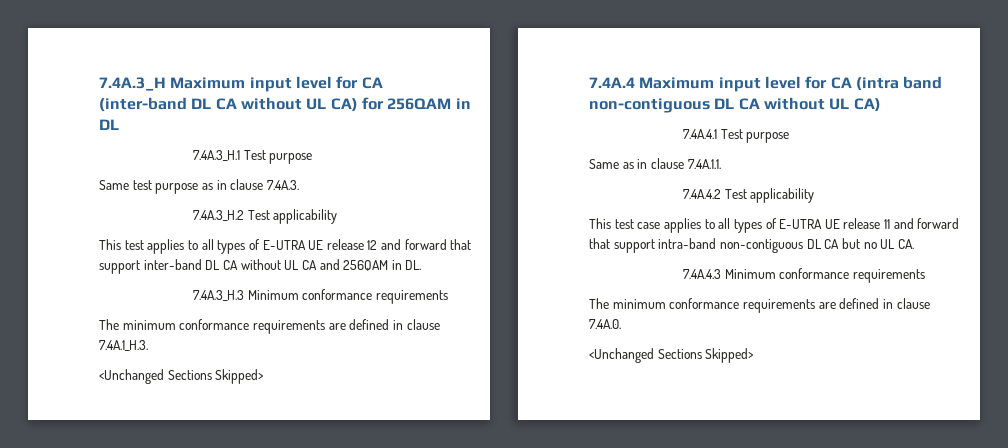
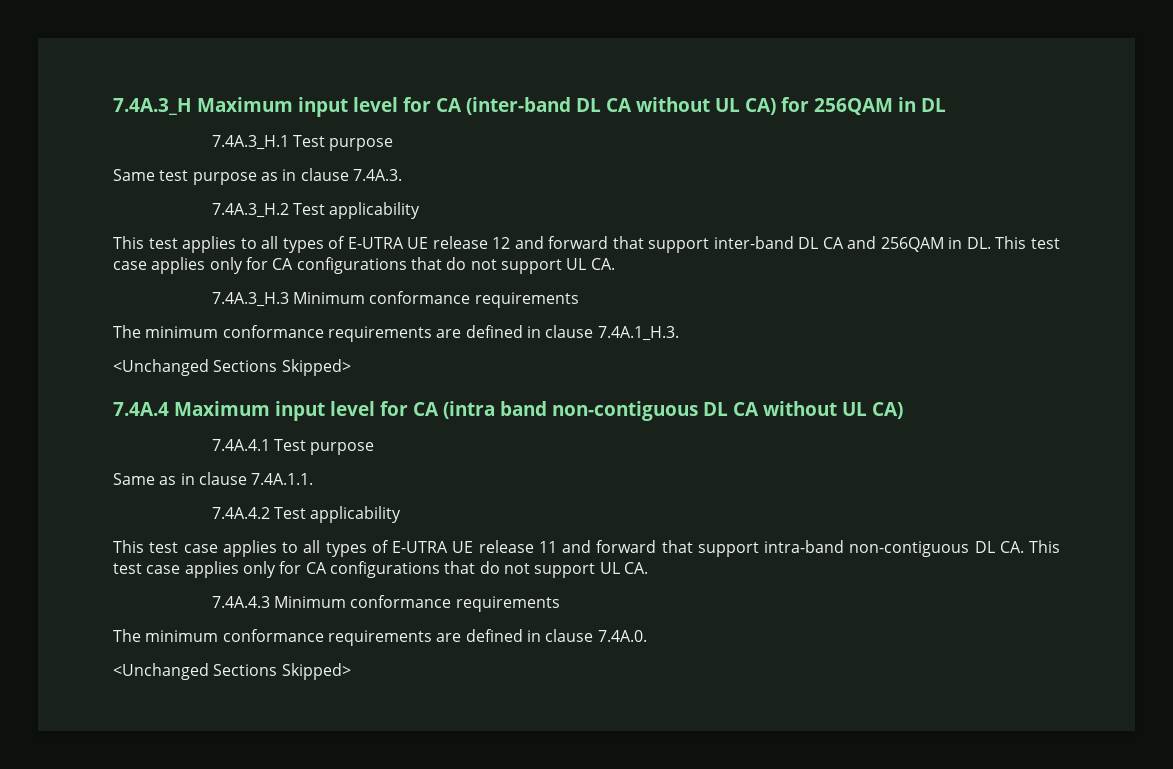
- This test applies to all types of E-UTRA UE release 12 and forward that support inter-band DL CA without UL CA and 256QAM in DL.
+ This test applies to all types of E-UTRA UE release 12 and forward that support inter-band DL CA and 256QAM in DL. This test case applies only for CA configurations that do not support UL CA.
- This test case applies to all types of E-UTRA UE release 11 and forward that support intra-band non-contiguous DL CA but no UL CA.
+ This test case applies to all types of E-UTRA UE release 11 and forward that support intra-band non-contiguous DL CA. This test case applies only for CA configurations that do not support UL CA.

